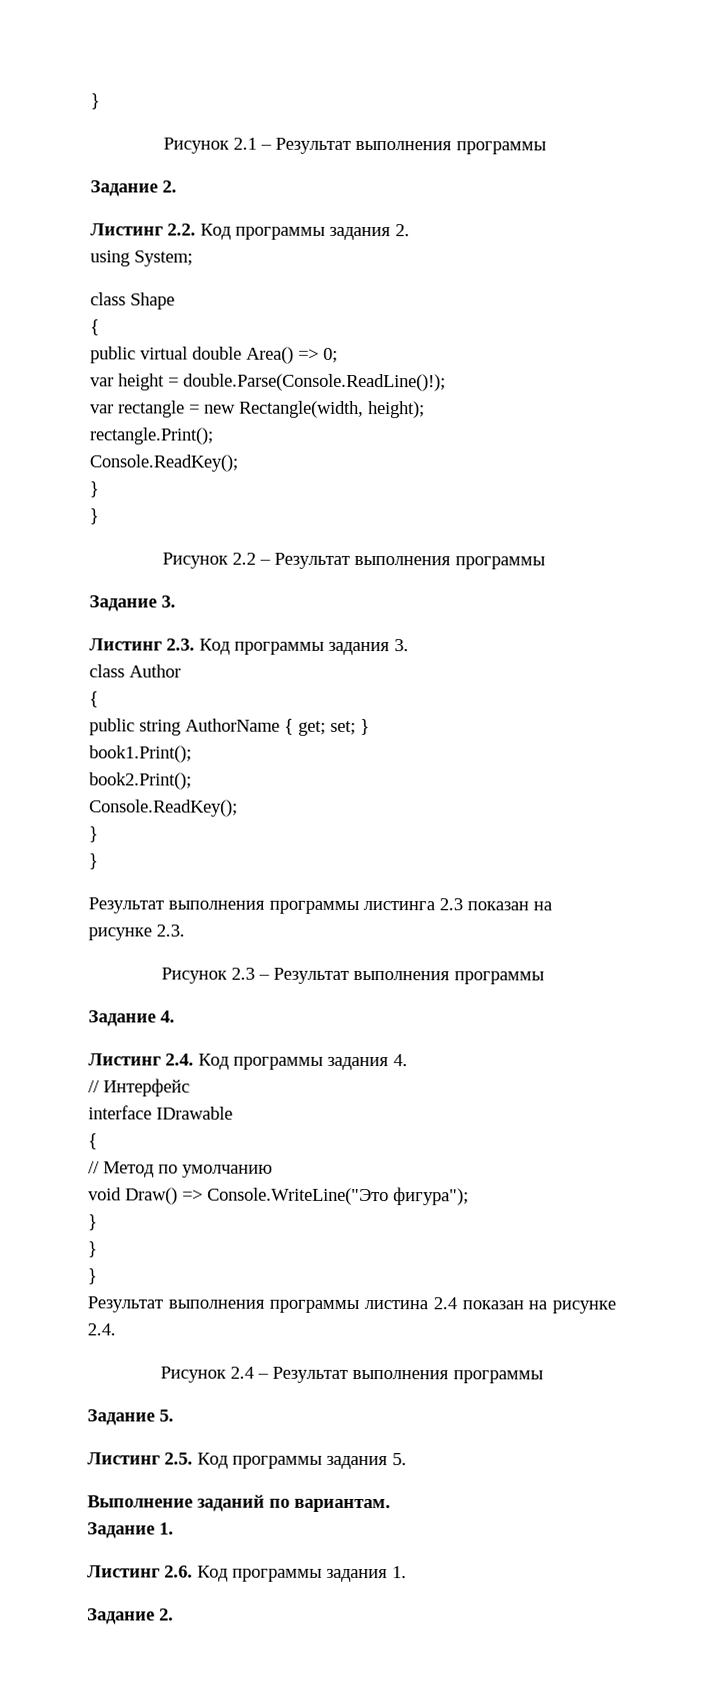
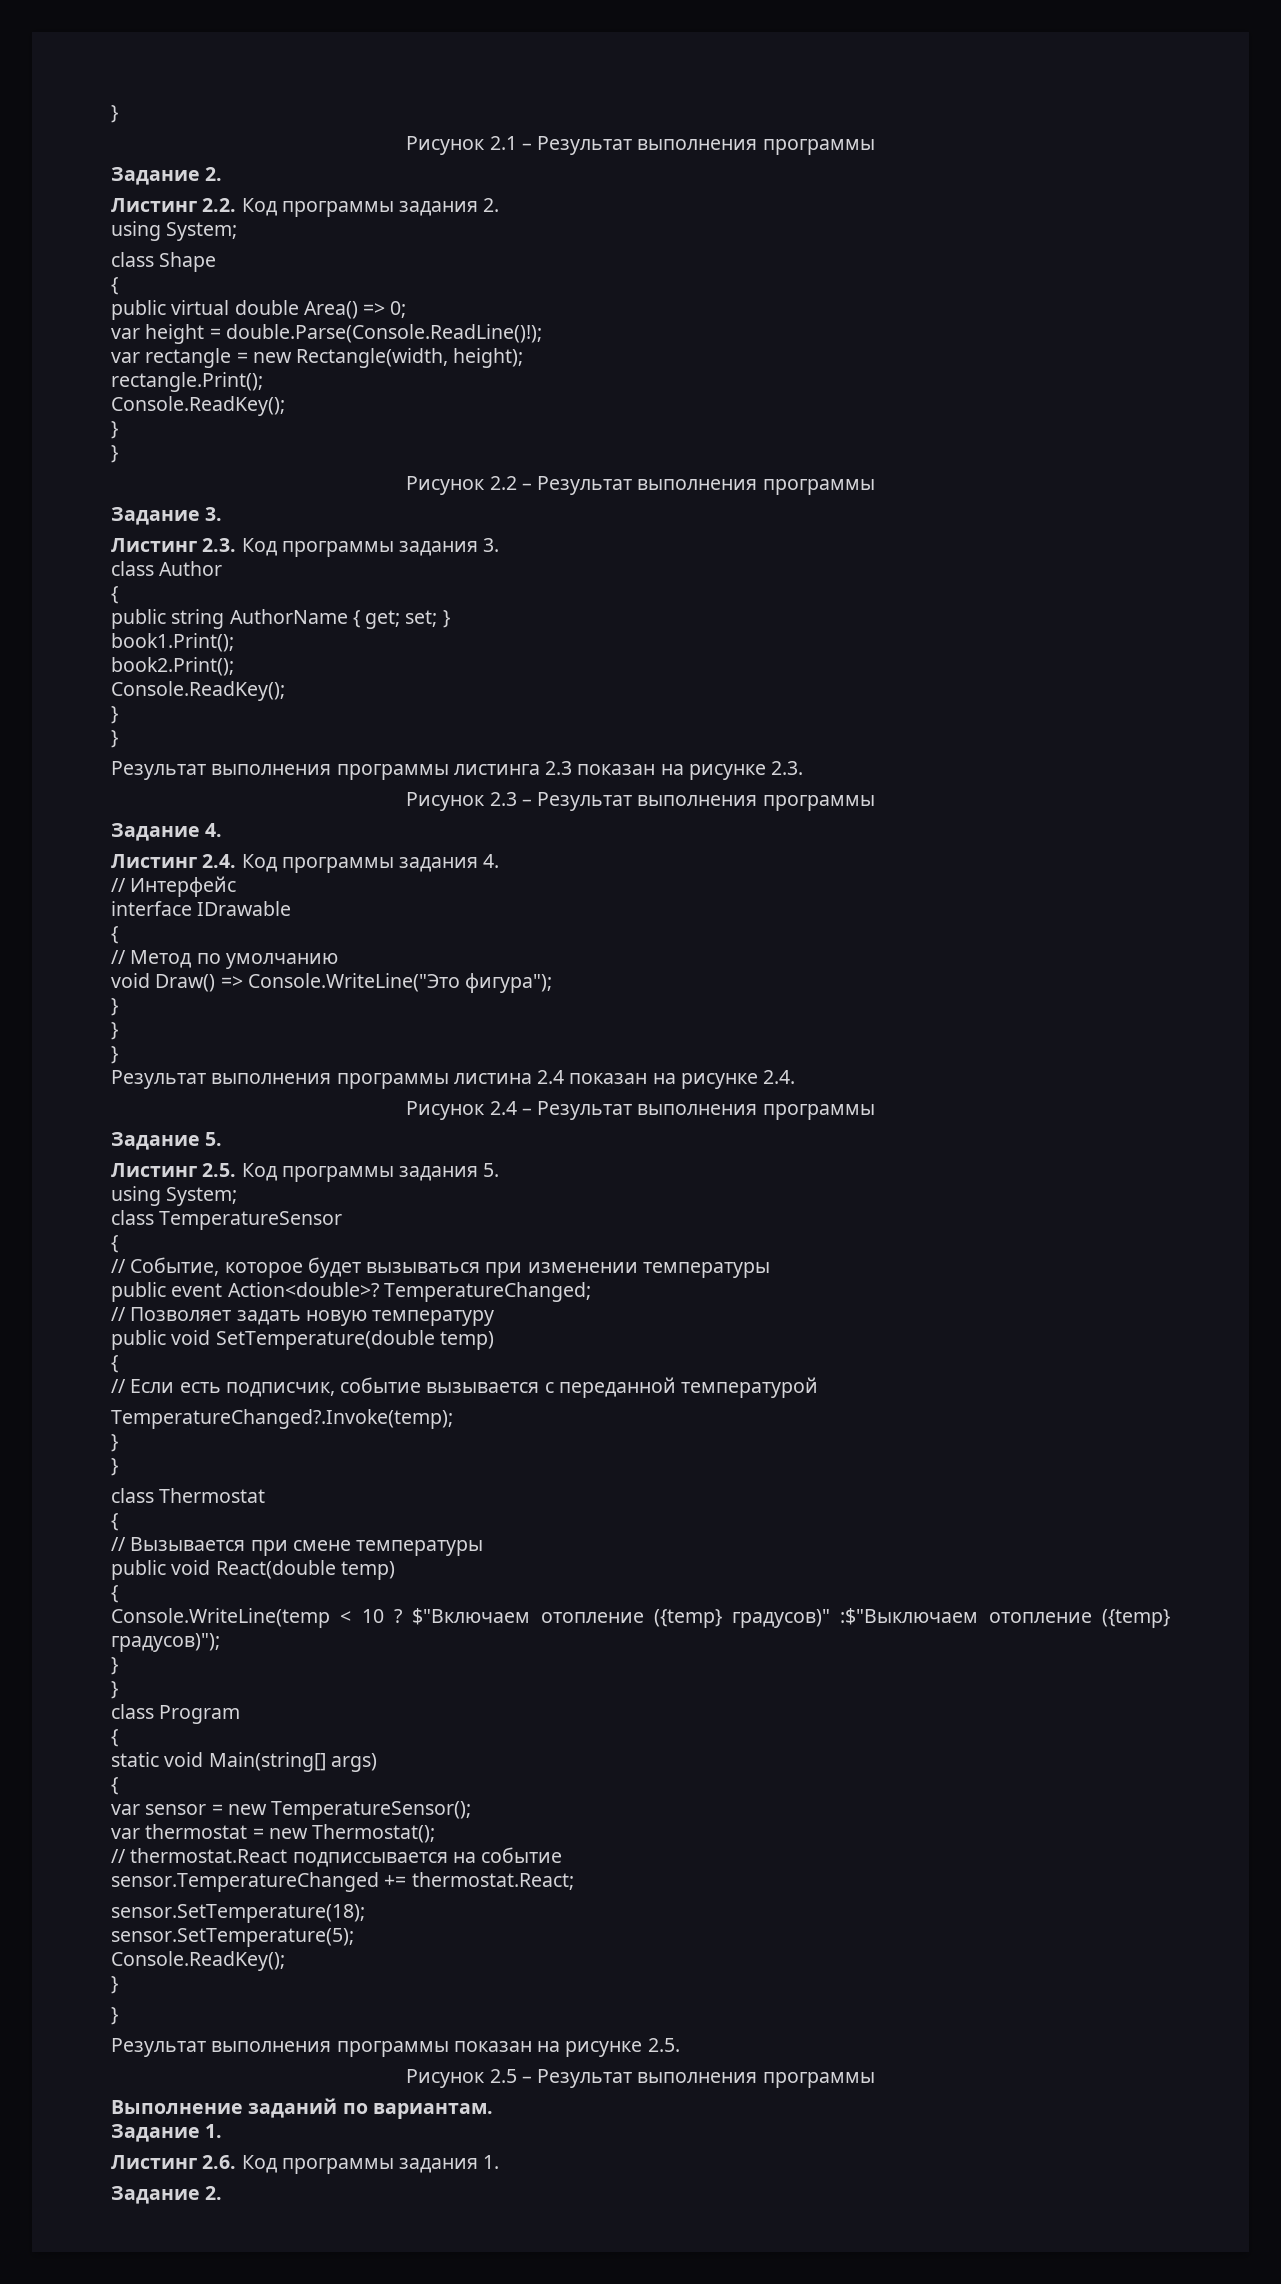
  Листинг 2.5. Код программы задания 5.
+ using System;
+ class TemperatureSensor
+ {
+ // Событие, которое будет вызываться при изменении температуры
+ public event Action<double>? TemperatureChanged;
+ // Позволяет задать новую температуру
+ public void SetTemperature(double temp)
+ {
+ // Если есть подписчик, событие вызывается с переданной температурой
+ TemperatureChanged?.Invoke(temp);
+ }
+ }
+ class Thermostat
+ {
+ // Вызывается при смене температуры
+ public void React(double temp)
+ {
+ Console.WriteLine(temp < 10 ? $"Включаем отопление ({temp} градусов)" :$"Выключаем отопление ({temp} градусов)");
+ }
+ }
+ class Program
+ {
+ static void Main(string[] args)
+ {
+ var sensor = new TemperatureSensor();
+ var thermostat = new Thermostat();
+ // thermostat.React подписсывается на событие
+ sensor.TemperatureChanged += thermostat.React;
+ sensor.SetTemperature(18);
+ sensor.SetTemperature(5);
+ Console.ReadKey();
+ }
+ }
+ Результат выполнения программы показан на рисунке 2.5.
+ Рисунок 2.5 – Результат выполнения программы

